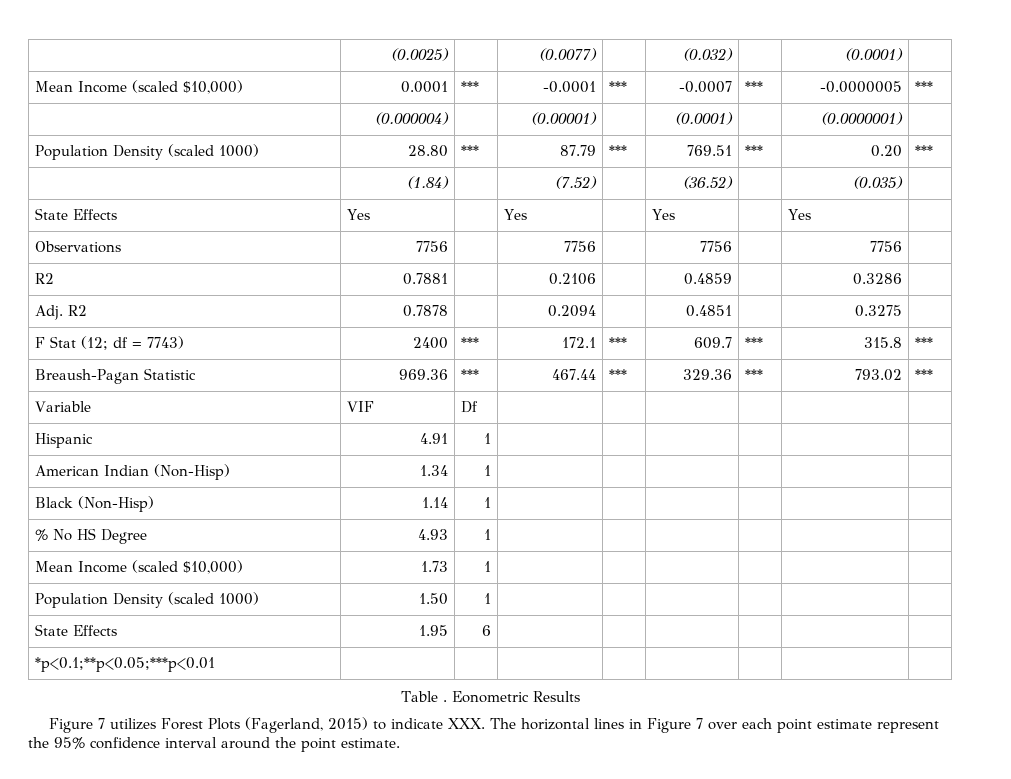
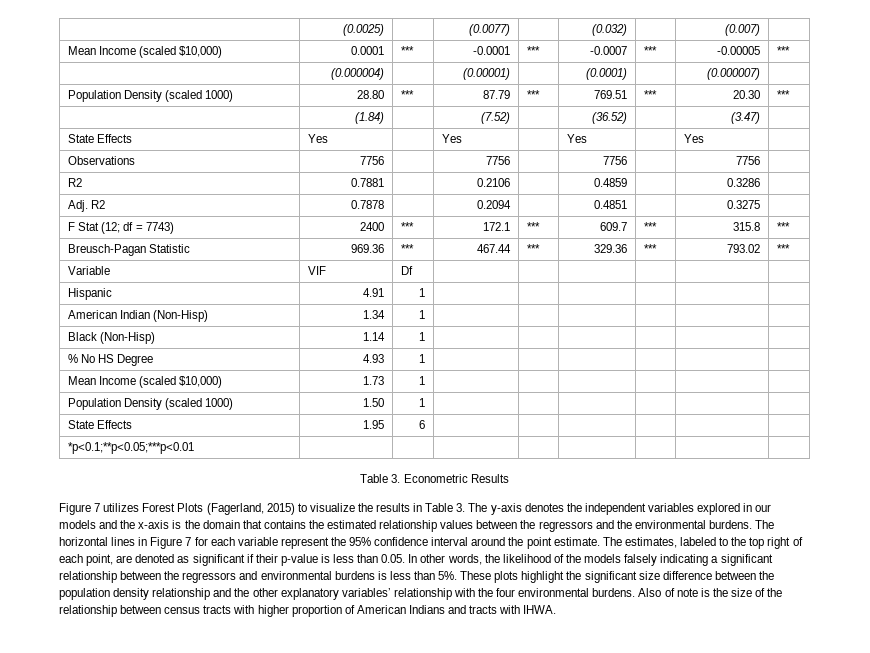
- | (0.0025) | | (0.0077) | | (0.032) | | (0.0001) |
+ | (0.0025) | | (0.0077) | | (0.032) | | (0.007) |
- Mean Income (scaled $10,000) | 0.0001 | *** | -0.0001 | *** | -0.0007 | *** | -0.0000005 | ***
+ Mean Income (scaled $10,000) | 0.0001 | *** | -0.0001 | *** | -0.0007 | *** | -0.00005 | ***
- | (0.000004) | | (0.00001) | | (0.0001) | | (0.0000001) |
+ | (0.000004) | | (0.00001) | | (0.0001) | | (0.000007) |
- Population Density (scaled 1000) | 28.80 | *** | 87.79 | *** | 769.51 | *** | 0.20 | ***
+ Population Density (scaled 1000) | 28.80 | *** | 87.79 | *** | 769.51 | *** | 20.30 | ***
- | (1.84) | | (7.52) | | (36.52) | | (0.035) |
+ | (1.84) | | (7.52) | | (36.52) | | (3.47) |
- Breaush-Pagan Statistic | 969.36 | *** | 467.44 | *** | 329.36 | *** | 793.02 | ***
+ Breusch-Pagan Statistic | 969.36 | *** | 467.44 | *** | 329.36 | *** | 793.02 | ***
- Table . Eonometric Results
+ Table 3. Econometric Results
- Figure 7 utilizes Forest Plots (Fagerland, 2015) to indicate XXX. The horizontal lines in Figure 7 over each point estimate represent the 95% confidence interval around the point estimate.
+ Figure 7 utilizes Forest Plots (Fagerland, 2015) to visualize the results in Table 3. The y-axis denotes the independent variables explored in our models and the x-axis is the domain that contains the estimated relationship values between the regressors and the environmental burdens. The horizontal lines in Figure 7 for each variable represent the 95% confidence interval around the point estimate.
+ The estimates, labeled to the top right of each point, are denoted as significant if their p-value is less than 0.05. In other words, the likelihood of the models falsely indicating a significant relationship between the regressors and environmental burdens is less than 5%. These plots highlight the significant size difference between the population density relationship and the other explanatory variables’ relationship with the four environmental burdens. Also of note is the size of the relationship between census tracts with higher proportion of American Indians and tracts with IHWA.

